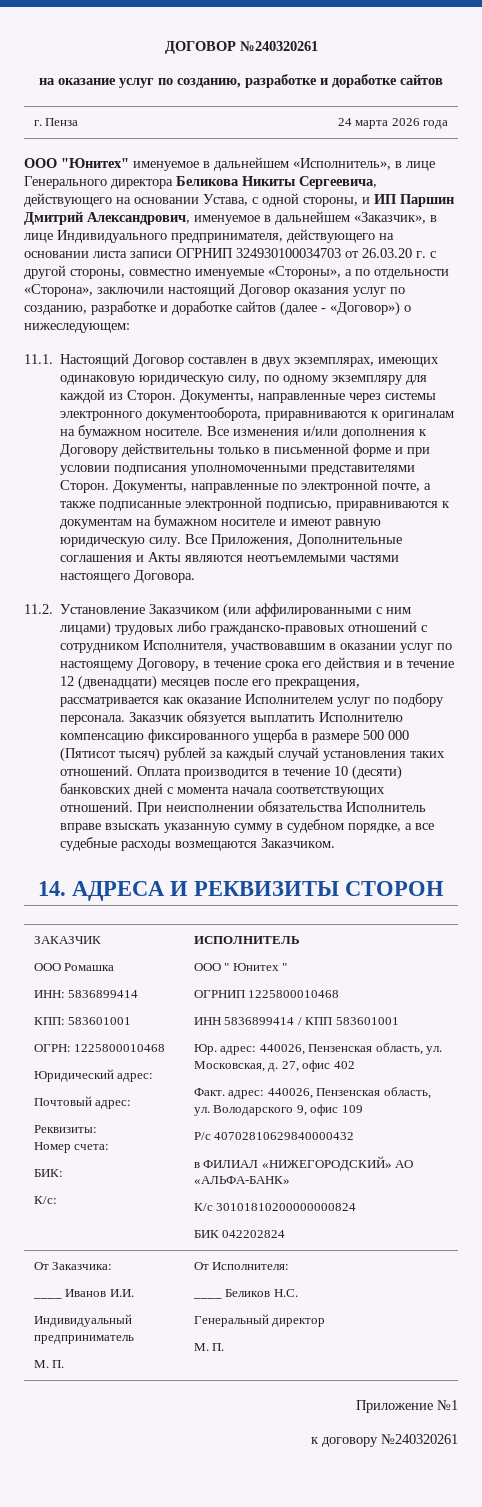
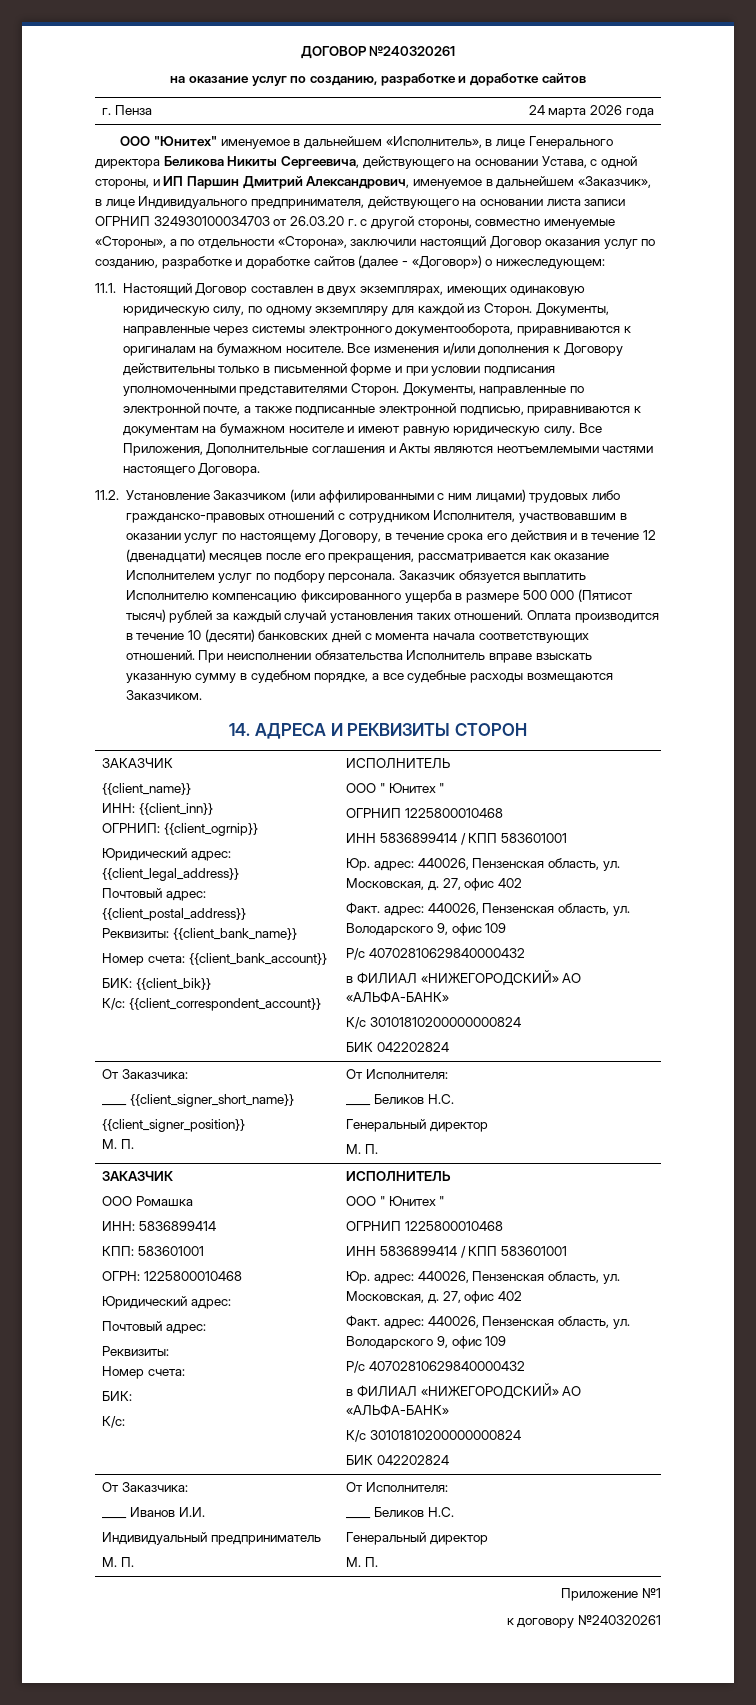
+ {{client_name}}
+ ИНН: {{client_inn}}
+ ОГРНИП: {{client_ogrnip}}
+ Юридический адрес: {{client_legal_address}}
+ Почтовый адрес: {{client_postal_address}}
+ Реквизиты: {{client_bank_name}}
+ Номер счета: {{client_bank_account}}
+ БИК: {{client_bik}}
+ К/с: {{client_correspondent_account}} | ИСПОЛНИТЕЛЬ
+ ООО " Юнитех "
+ ОГРНИП 1225800010468
+ ИНН 5836899414 / КПП 583601001
+ Юр. адрес: 440026, Пензенская область, ул. Московская, д. 27, офис 402
+ Факт. адрес: 440026, Пензенская область, ул. Володарского 9, офис 109
+ Р/с 40702810629840000432
+ в ФИЛИАЛ «НИЖЕГОРОДСКИЙ» АО «АЛЬФА-БАНК»
+ К/с 30101810200000000824
+ БИК 042202824
+ От Заказчика:
+ ____ {{client_signer_short_name}}
+ {{client_signer_position}}
+ М. П. | От Исполнителя:
+ ____ Беликов Н.С.
+ Генеральный директор
+ М. П.
+ ЗАКАЗЧИК

